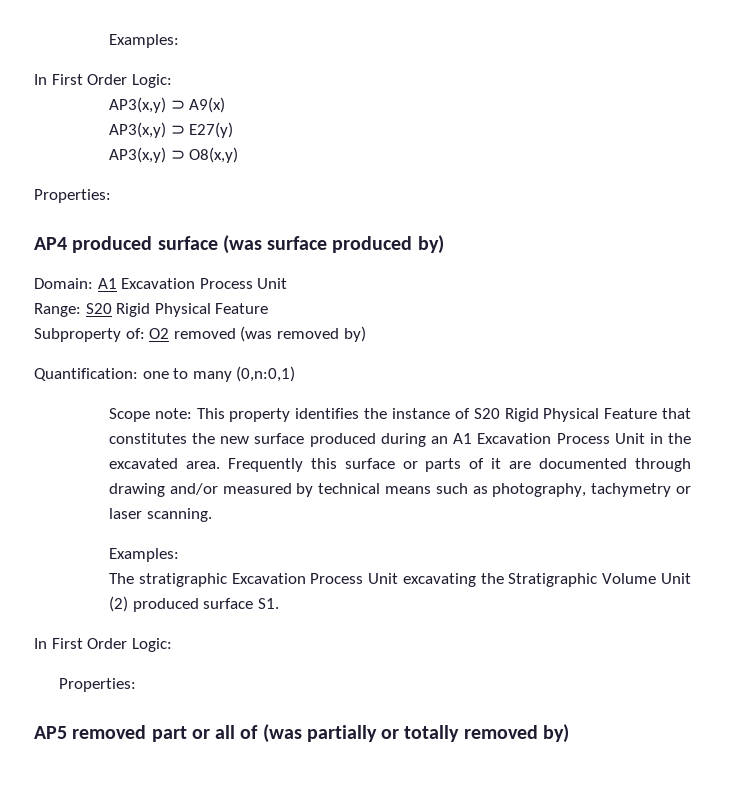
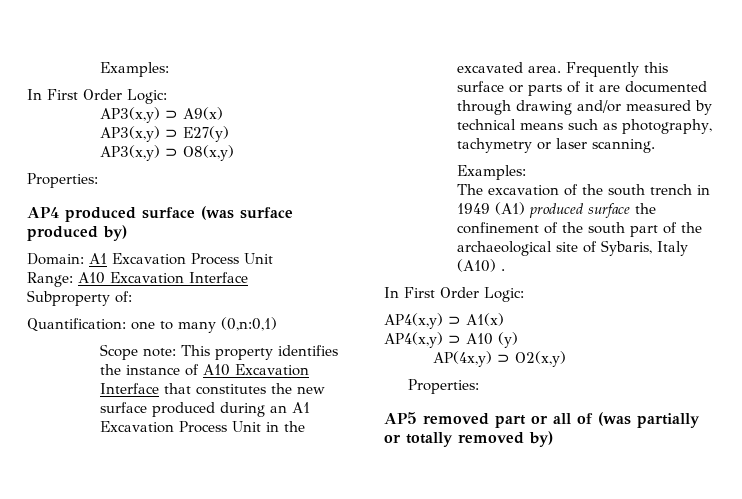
- Range: S20 Rigid Physical Feature
- Subproperty of: O2 removed (was removed by)
+ Range: A10 Excavation Interface
+ Subproperty of:
- Scope note: This property identifies the instance of S20 Rigid Physical Feature that constitutes the new surface produced during an A1 Excavation Process Unit in the excavated area.
+ Scope note: This property identifies the instance of A10 Excavation Interface that constitutes the new surface produced during an A1 Excavation Process Unit in the excavated area.
- The stratigraphic Excavation Process Unit excavating the Stratigraphic Volume Unit (2) produced surface S1.
+ The excavation of the south trench in 1949 (A1) produced surface the confinement of the south part of the archaeological site of Sybaris, Italy (A10) .
  In First Order Logic:
+ AP4(x,y) ⊃ A1(x)
+ AP4(x,y) ⊃ A10 (y)
+ AP(4x,y) ⊃ O2(x,y)

